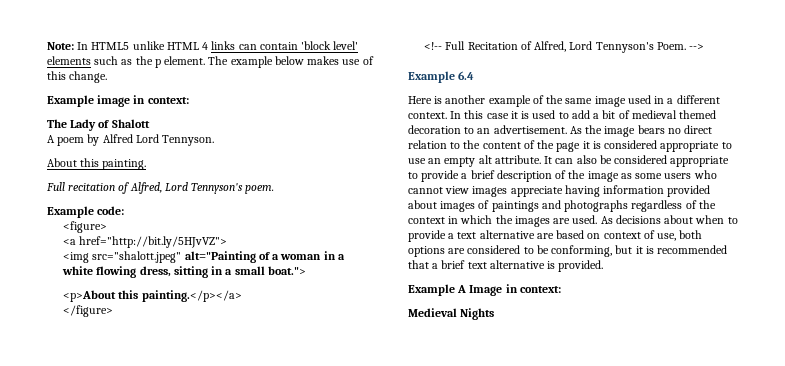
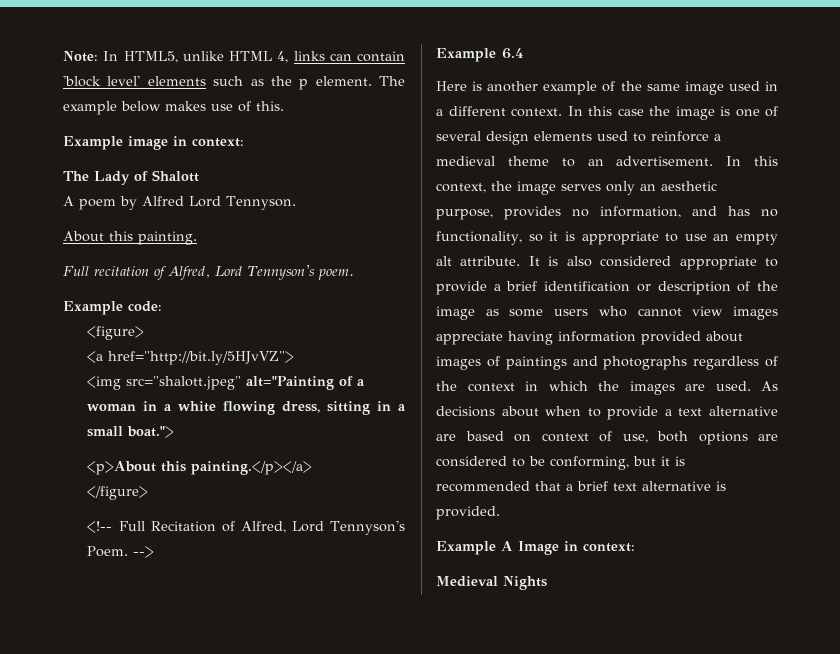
- Note: In HTML5 unlike HTML 4 links can contain 'block level' elements such as the p element.
+ Note: In HTML5, unlike HTML 4, links can contain 'block level' elements such as the p element.
- The example below makes use of this change.
+ The example below makes use of this.
- In this case it is used to add a bit of medieval themed decoration to an advertisement. As the image bears no direct relation to the content of the page it is considered appropriate to use an empty alt attribute.
+ In this case the image is one of several design elements used to reinforce a medieval theme to an advertisement. In this context, the image serves only an aesthetic purpose, provides no information, and has no functionality, so it is appropriate to use an empty alt attribute.
- It can also be considered appropriate to provide a brief description of the image as some users who cannot view images appreciate having information provided about images of paintings and photographs regardless of the context in which the images are used.
+ It is also considered appropriate to provide a brief identification or description of the image as some users who cannot view images appreciate having information provided about images of paintings and photographs regardless of the context in which the images are used.

